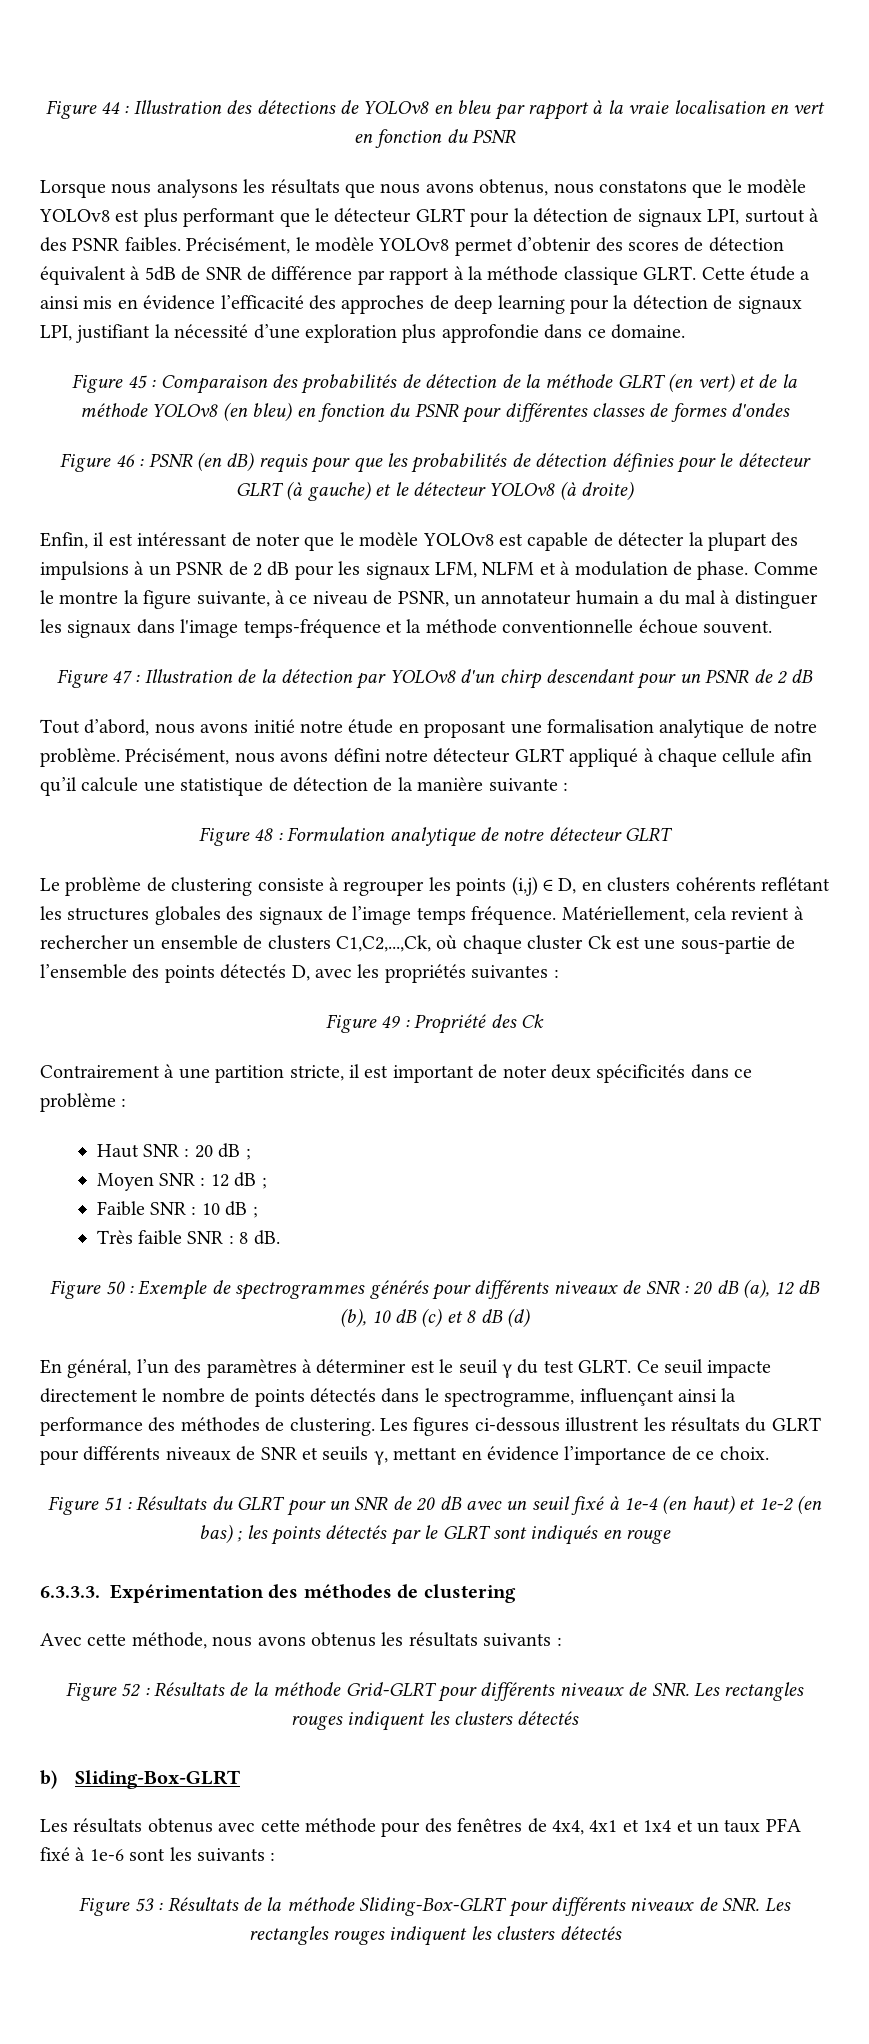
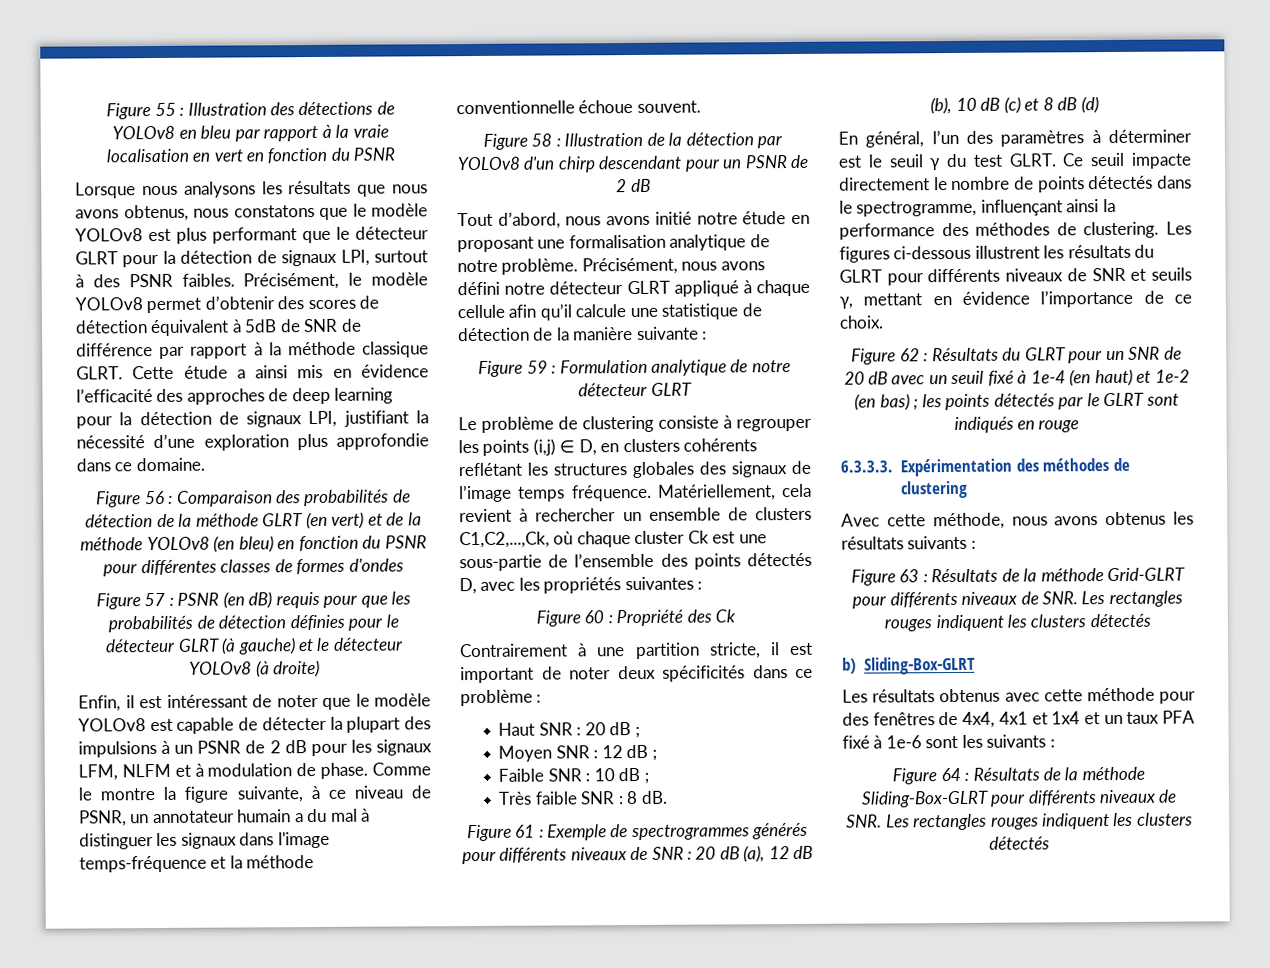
- Figure 44 : Illustration des détections de YOLOv8 en bleu par rapport à la vraie localisation en vert en fonction du PSNR
+ Figure 55 : Illustration des détections de YOLOv8 en bleu par rapport à la vraie localisation en vert en fonction du PSNR
- Figure 45 : Comparaison des probabilités de détection de la méthode GLRT (en vert) et de la méthode YOLOv8 (en bleu) en fonction du PSNR pour différentes classes de formes d'ondes
+ Figure 56 : Comparaison des probabilités de détection de la méthode GLRT (en vert) et de la méthode YOLOv8 (en bleu) en fonction du PSNR pour différentes classes de formes d'ondes
- Figure 46 : PSNR (en dB) requis pour que les probabilités de détection définies pour le détecteur GLRT (à gauche) et le détecteur YOLOv8 (à droite)
+ Figure 57 : PSNR (en dB) requis pour que les probabilités de détection définies pour le détecteur GLRT (à gauche) et le détecteur YOLOv8 (à droite)
- Figure 47 : Illustration de la détection par YOLOv8 d'un chirp descendant pour un PSNR de 2 dB
+ Figure 58 : Illustration de la détection par YOLOv8 d'un chirp descendant pour un PSNR de 2 dB
- Figure 48 : Formulation analytique de notre détecteur GLRT
+ Figure 59 : Formulation analytique de notre détecteur GLRT
- Figure 49 : Propriété des Ck
+ Figure 60 : Propriété des Ck
- Figure 50 : Exemple de spectrogrammes générés pour différents niveaux de SNR : 20 dB (a), 12 dB (b), 10 dB (c) et 8 dB (d)
+ Figure 61 : Exemple de spectrogrammes générés pour différents niveaux de SNR : 20 dB (a), 12 dB (b), 10 dB (c) et 8 dB (d)
- Figure 51 : Résultats du GLRT pour un SNR de 20 dB avec un seuil fixé à 1e-4 (en haut) et 1e-2 (en bas) ; les points détectés par le GLRT sont indiqués en rouge
+ Figure 62 : Résultats du GLRT pour un SNR de 20 dB avec un seuil fixé à 1e-4 (en haut) et 1e-2 (en bas) ; les points détectés par le GLRT sont indiqués en rouge
- Figure 52 : Résultats de la méthode Grid-GLRT pour différents niveaux de SNR. Les rectangles rouges indiquent les clusters détectés
+ Figure 63 : Résultats de la méthode Grid-GLRT pour différents niveaux de SNR. Les rectangles rouges indiquent les clusters détectés
- Figure 53 : Résultats de la méthode Sliding-Box-GLRT pour différents niveaux de SNR. Les rectangles rouges indiquent les clusters détectés
+ Figure 64 : Résultats de la méthode Sliding-Box-GLRT pour différents niveaux de SNR. Les rectangles rouges indiquent les clusters détectés

